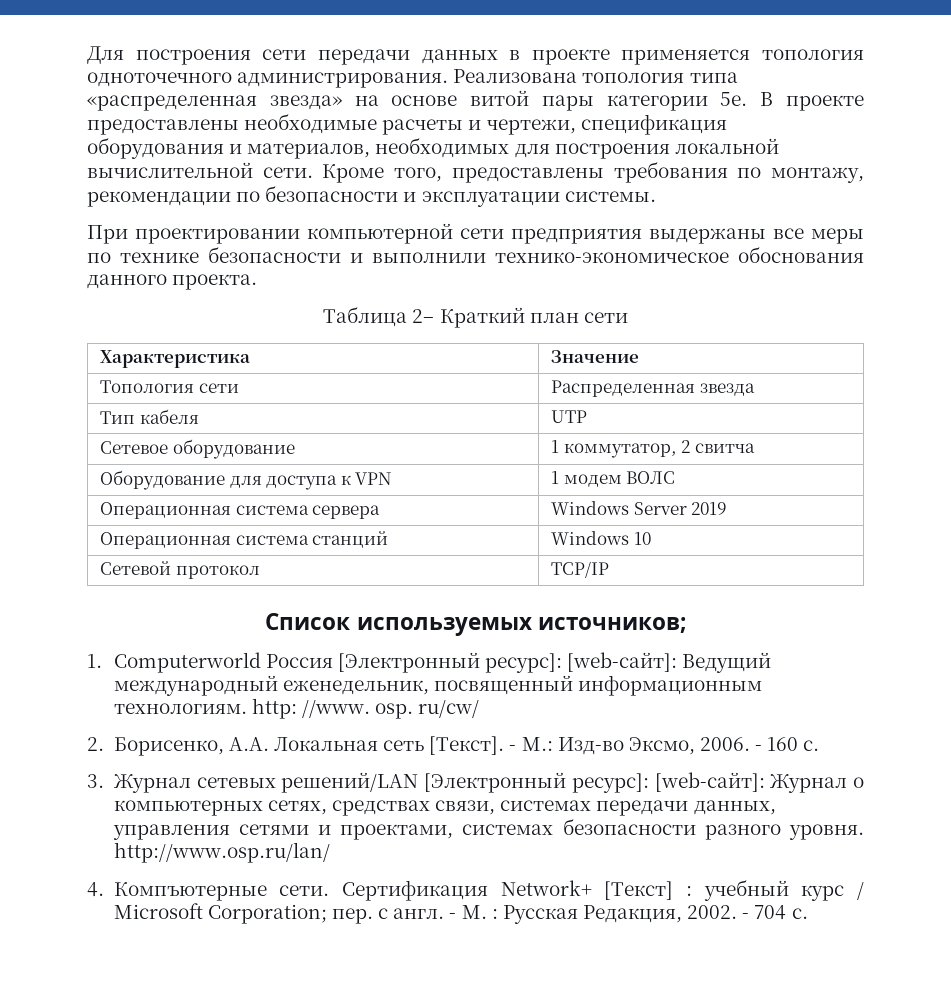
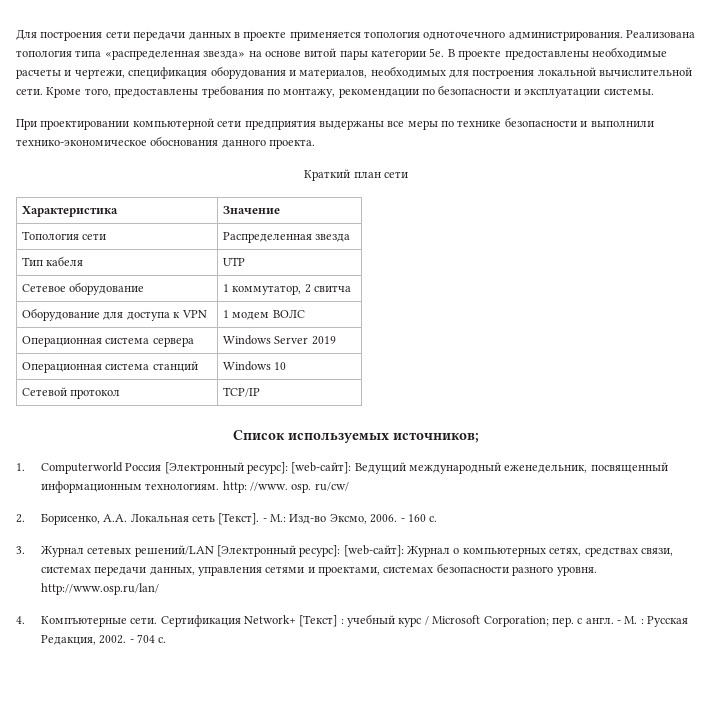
- Таблица 2– Краткий план сети
+ Краткий план сети

